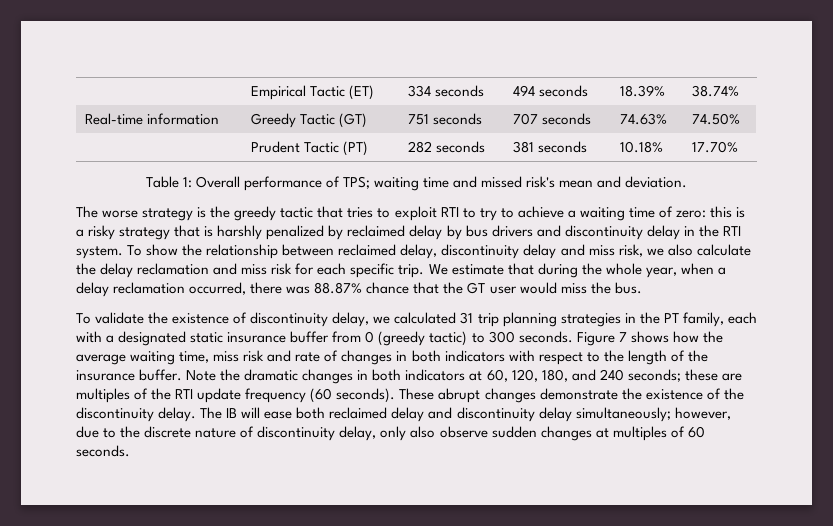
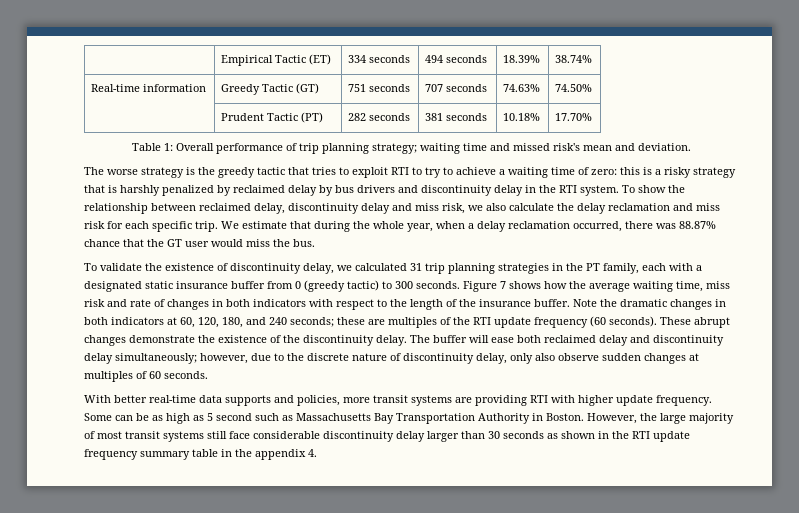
- Table 1: Overall performance of TPS; waiting time and missed risk's mean and deviation.
+ Table 1: Overall performance of trip planning strategy; waiting time and missed risk's mean and deviation.
- The IB will ease both reclaimed delay and discontinuity delay simultaneously; however, due to the discrete nature of discontinuity delay, only also observe sudden changes at multiples of 60 seconds.
+ The buffer will ease both reclaimed delay and discontinuity delay simultaneously; however, due to the discrete nature of discontinuity delay, only also observe sudden changes at multiples of 60 seconds.
+ With better real-time data supports and policies, more transit systems are providing RTI with higher update frequency. Some can be as high as 5 second such as Massachusetts Bay Transportation Authority in Boston. However, the large majority of most transit systems still face considerable discontinuity delay larger than 30 seconds as shown in the RTI update frequency summary table in the appendix 4.

